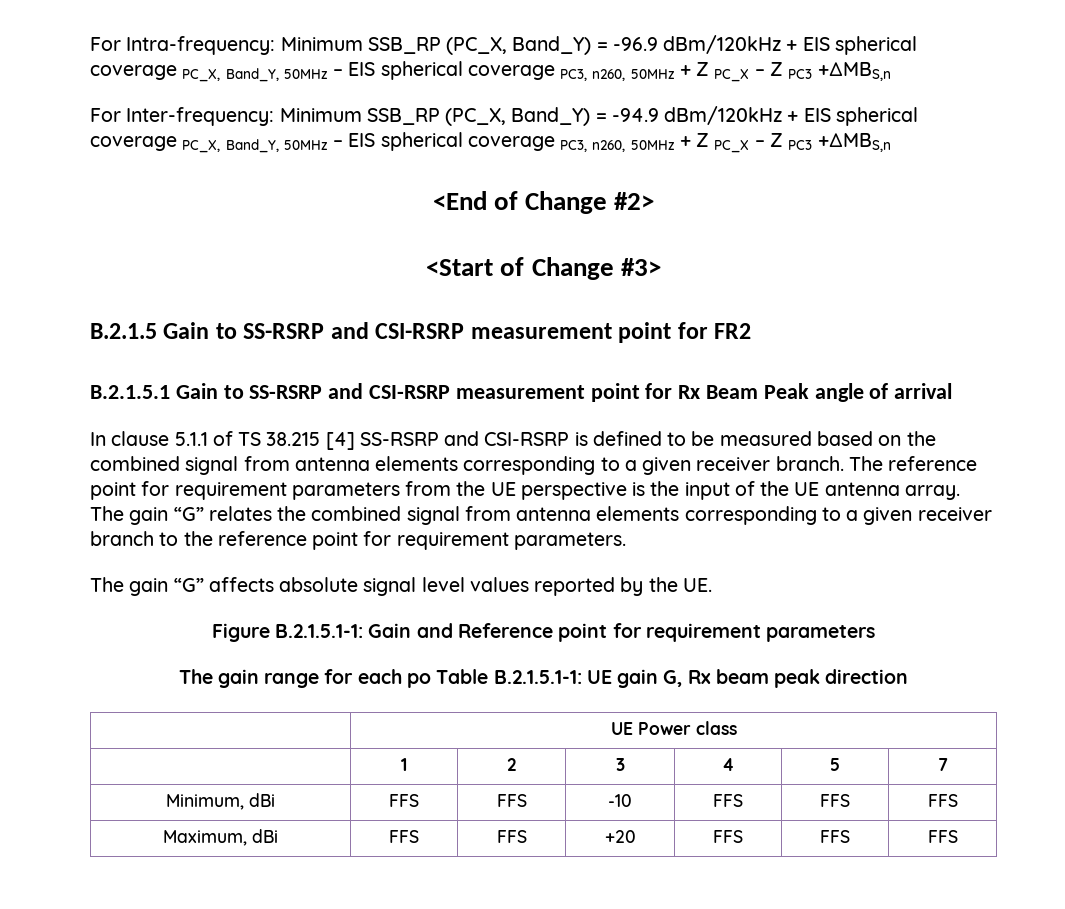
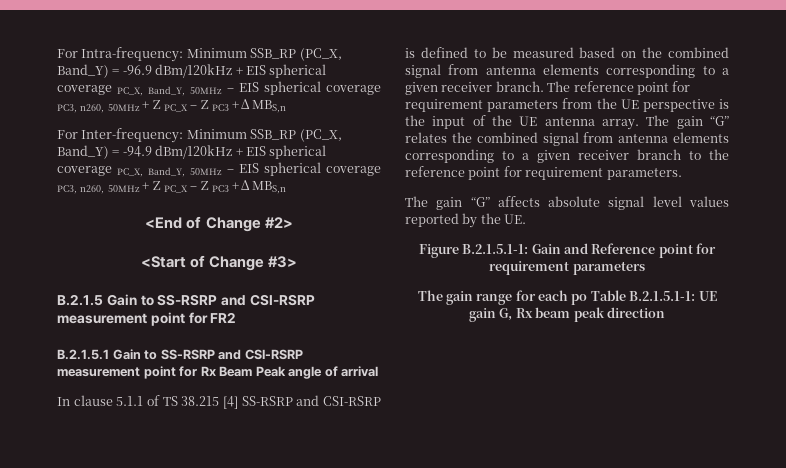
- | UE Power class
- | 1 | 2 | 3 | 4 | 5 | 7
- Minimum, dBi | FFS | FFS | -10 | FFS | FFS | FFS
- Maximum, dBi | FFS | FFS | +20 | FFS | FFS | FFS

